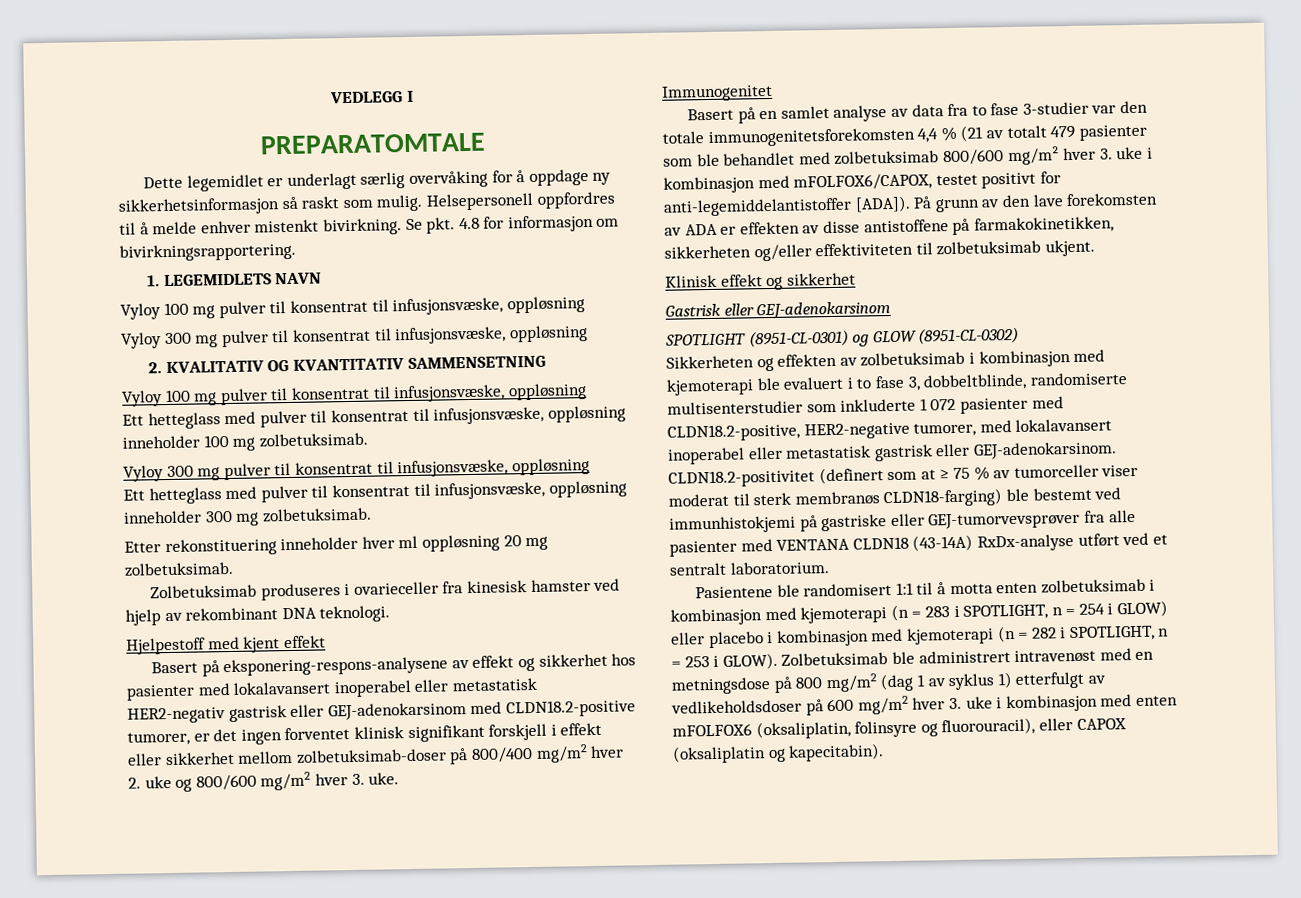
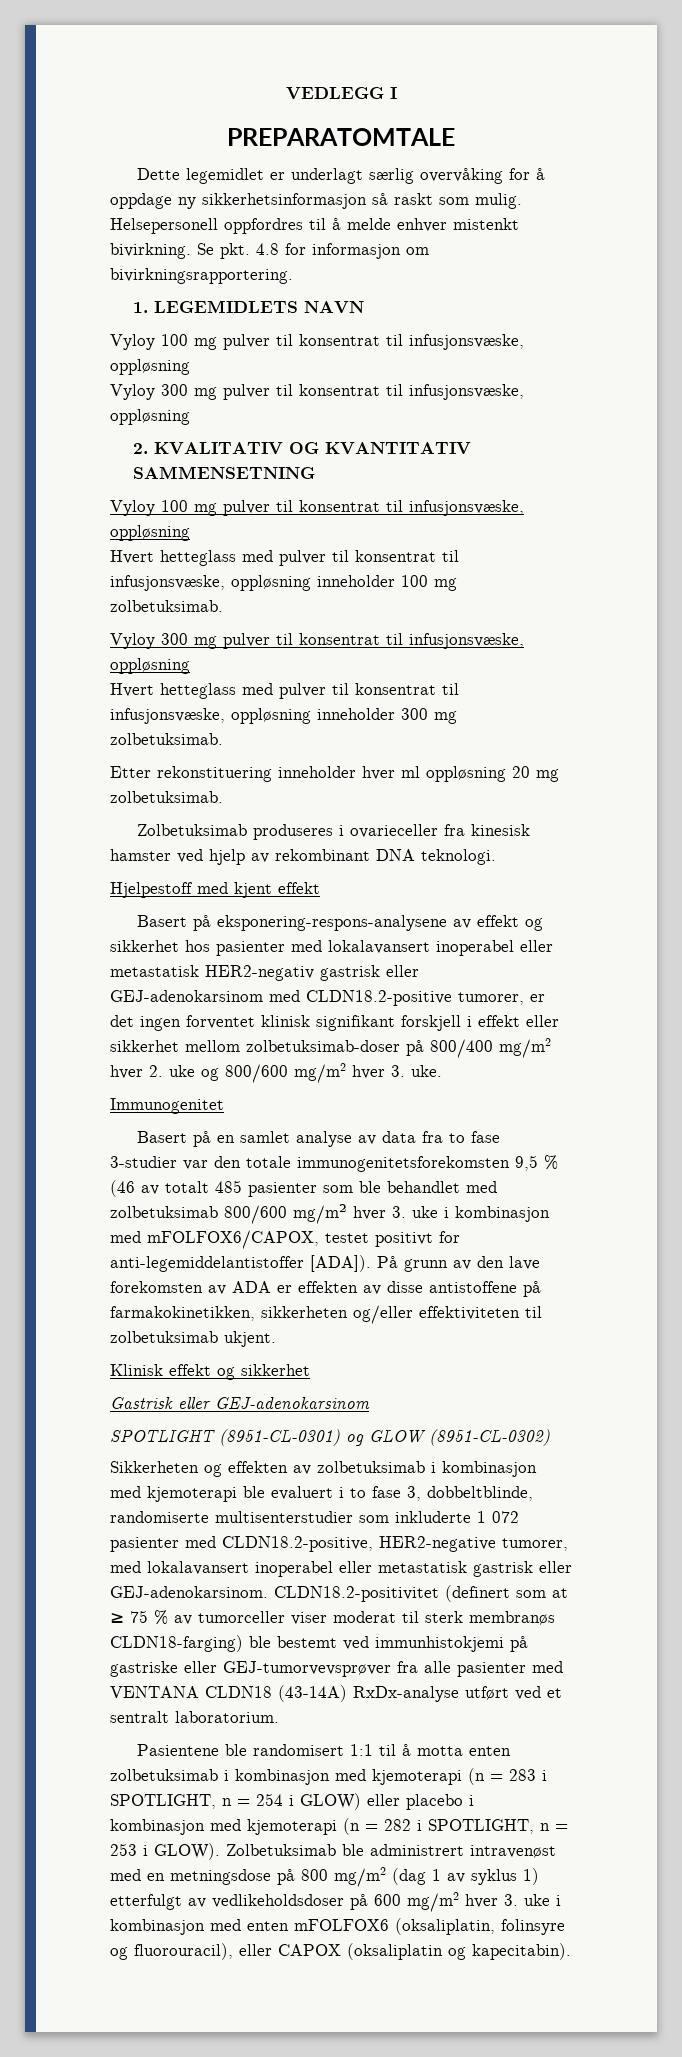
- Ett hetteglass med pulver til konsentrat til infusjonsvæske, oppløsning inneholder 100 mg zolbetuksimab.
+ Hvert hetteglass med pulver til konsentrat til infusjonsvæske, oppløsning inneholder 100 mg zolbetuksimab.
- Ett hetteglass med pulver til konsentrat til infusjonsvæske, oppløsning inneholder 300 mg zolbetuksimab.
+ Hvert hetteglass med pulver til konsentrat til infusjonsvæske, oppløsning inneholder 300 mg zolbetuksimab.
- Basert på en samlet analyse av data fra to fase 3-studier var den totale immunogenitetsforekomsten 4,4 % (21 av totalt 479 pasienter som ble behandlet med zolbetuksimab 800/600 mg/m² hver 3. uke i kombinasjon med mFOLFOX6/CAPOX, testet positivt for anti-legemiddelantistoffer [ADA]).
+ Basert på en samlet analyse av data fra to fase 3-studier var den totale immunogenitetsforekomsten 9,5 % (46 av totalt 485 pasienter som ble behandlet med zolbetuksimab 800/600 mg/m² hver 3. uke i kombinasjon med mFOLFOX6/CAPOX, testet positivt for anti-legemiddelantistoffer [ADA]).

